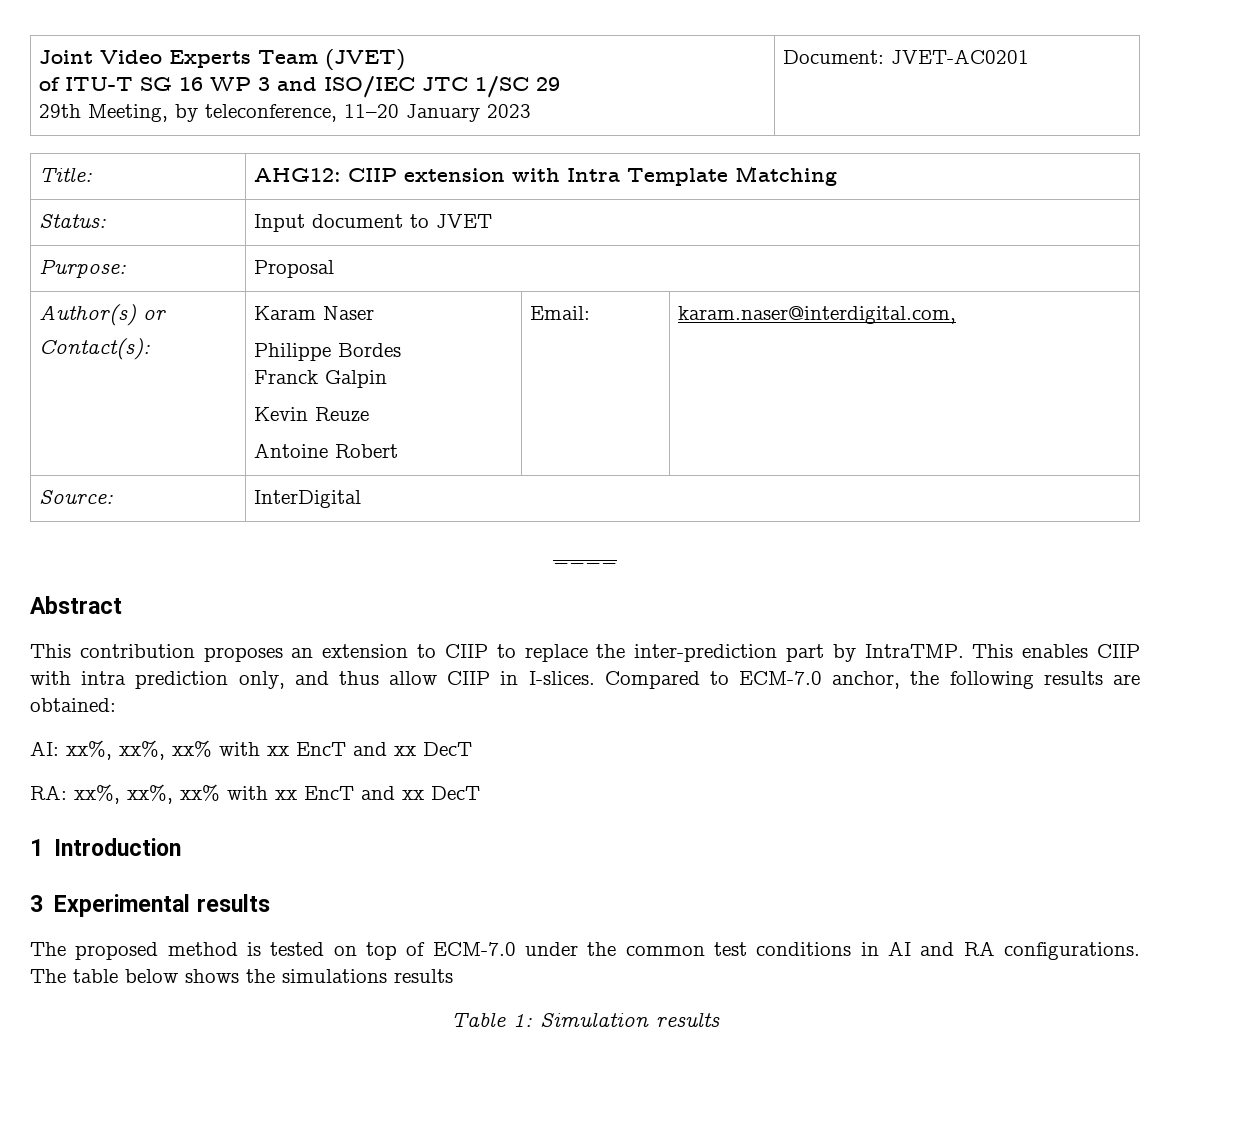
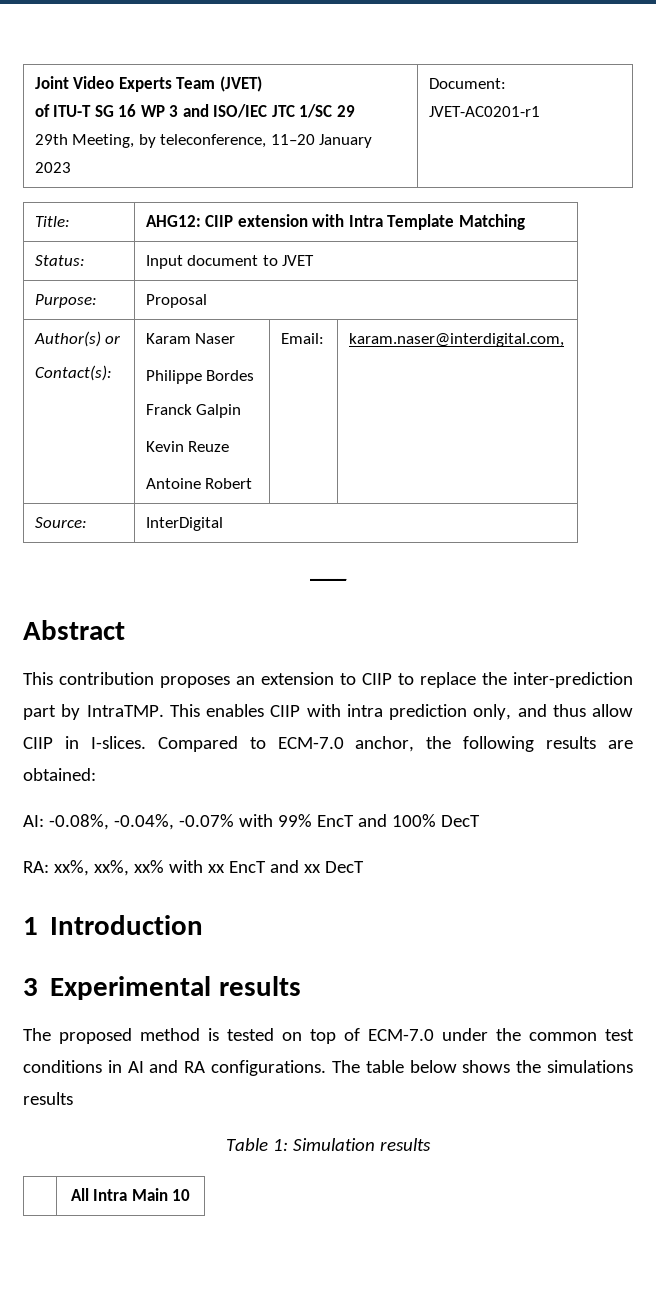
  Joint Video Experts Team (JVET)
  of ITU-T SG 16 WP 3 and ISO/IEC JTC 1/SC 29
- 29th Meeting, by teleconference, 11–20 January 2023 | Document: JVET-AC0201
+ 29th Meeting, by teleconference, 11–20 January 2023 | Document: JVET-AC0201-r1
- AI: xx%, xx%, xx% with xx EncT and xx DecT
+ AI: -0.08%, -0.04%, -0.07% with 99% EncT and 100% DecT
+ | All Intra Main 10

